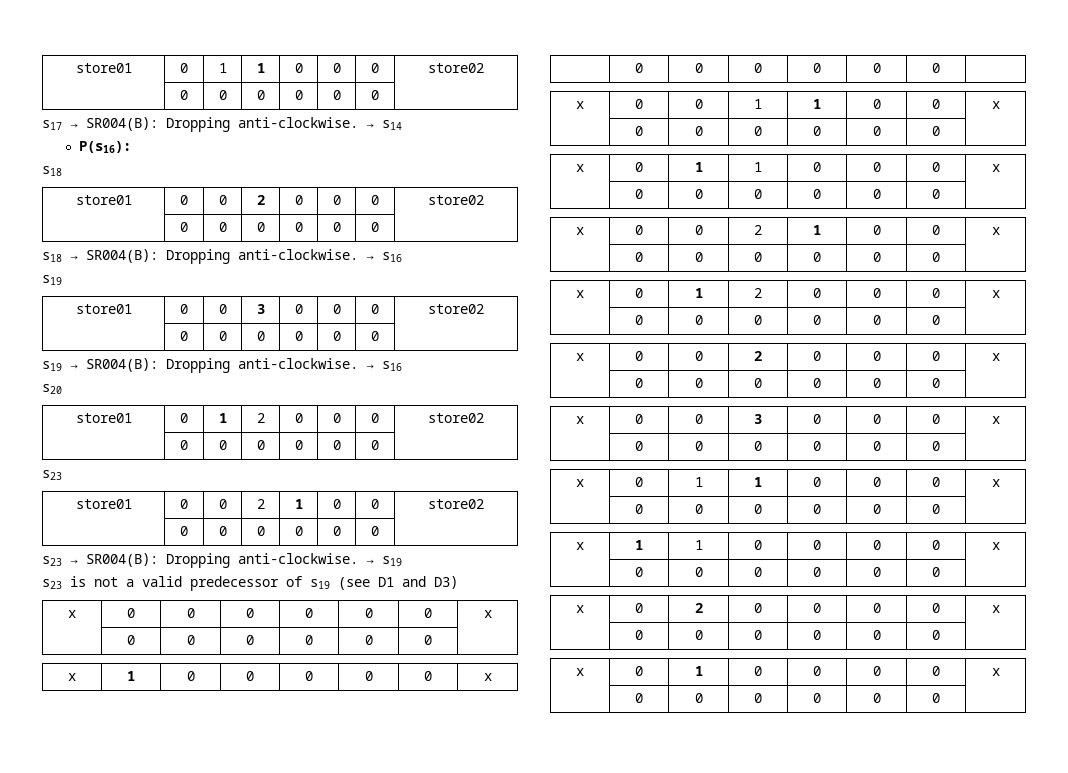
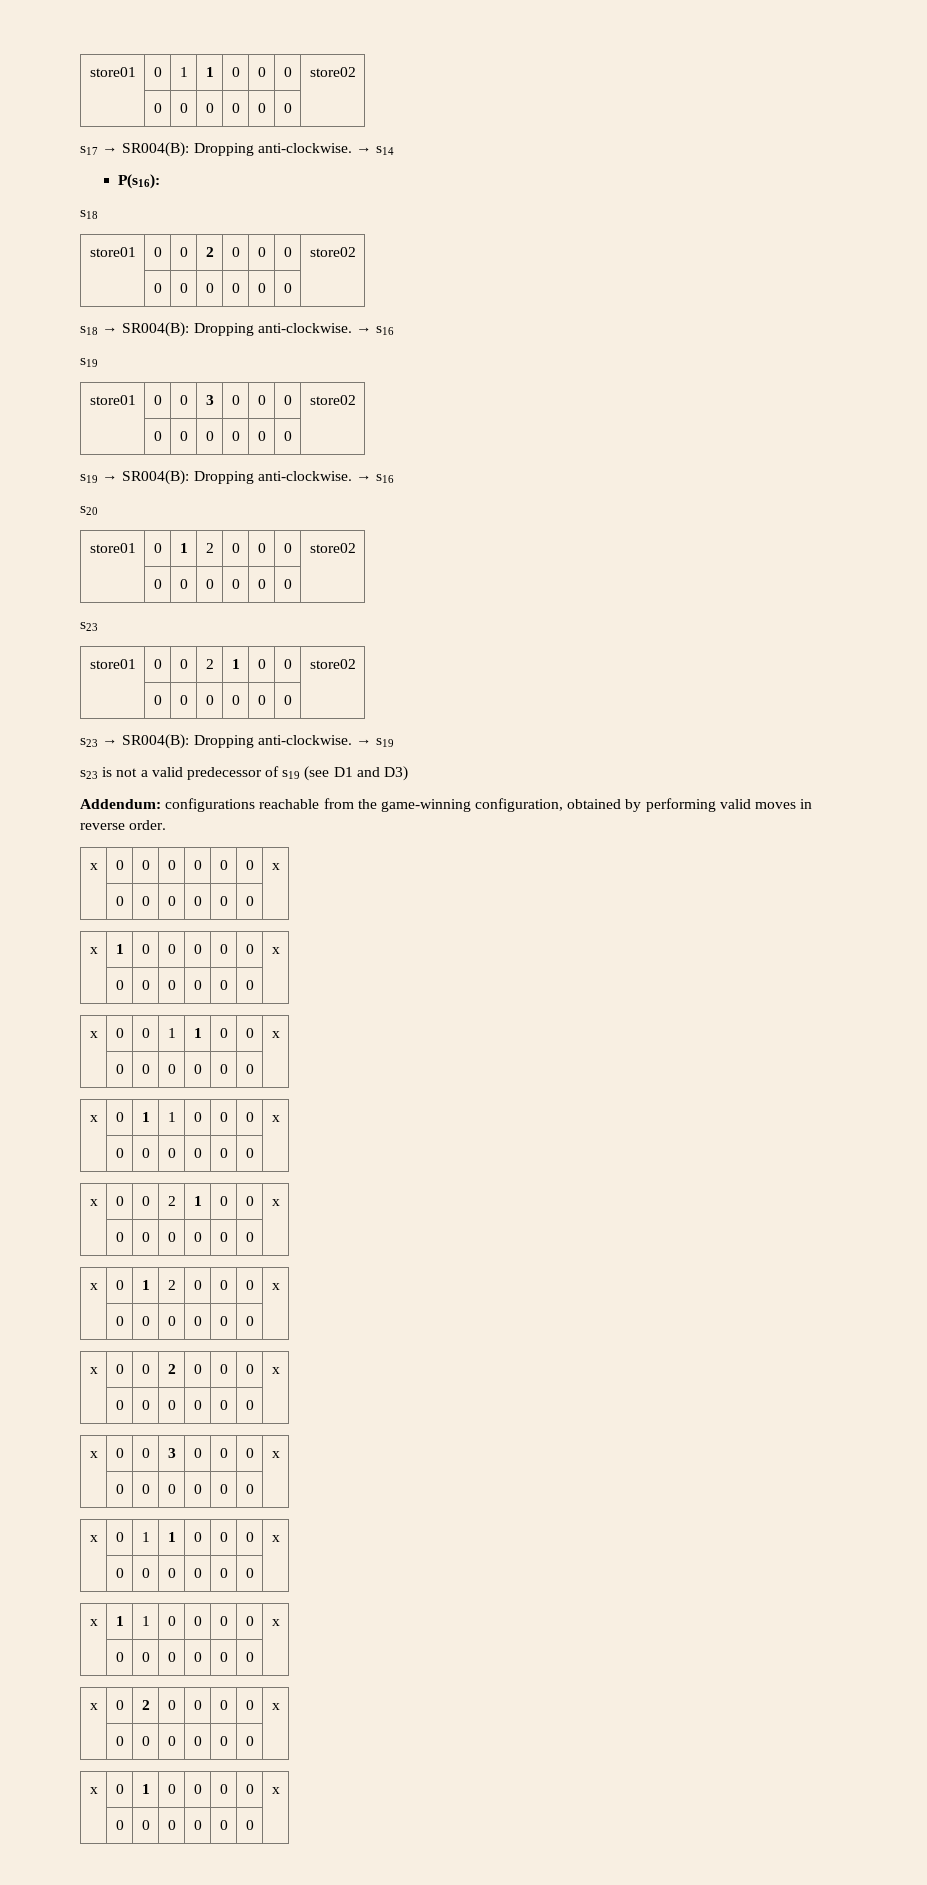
+ Addendum: configurations reachable from the game-winning configuration, obtained by performing valid moves in reverse order.

